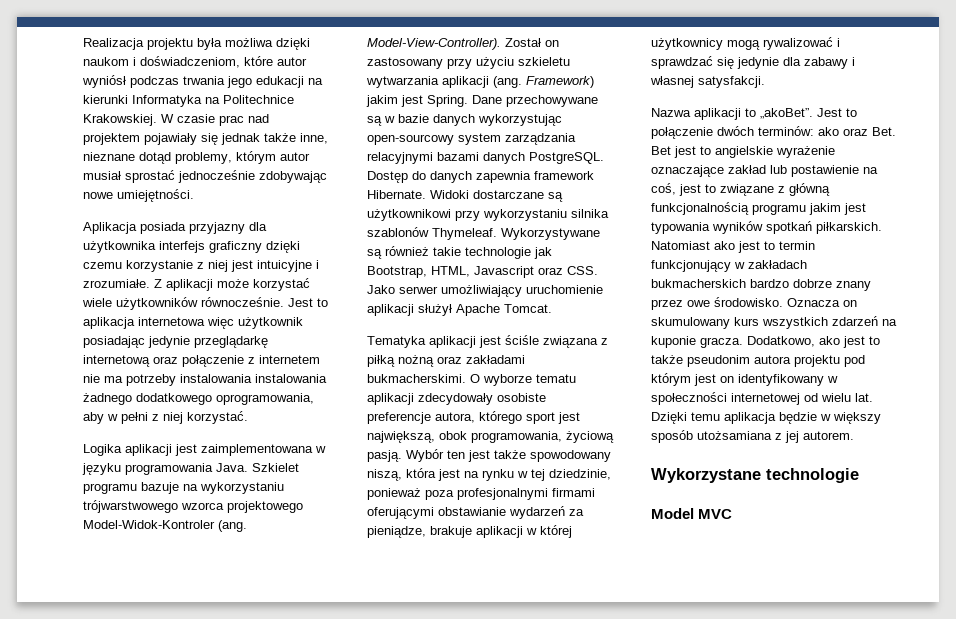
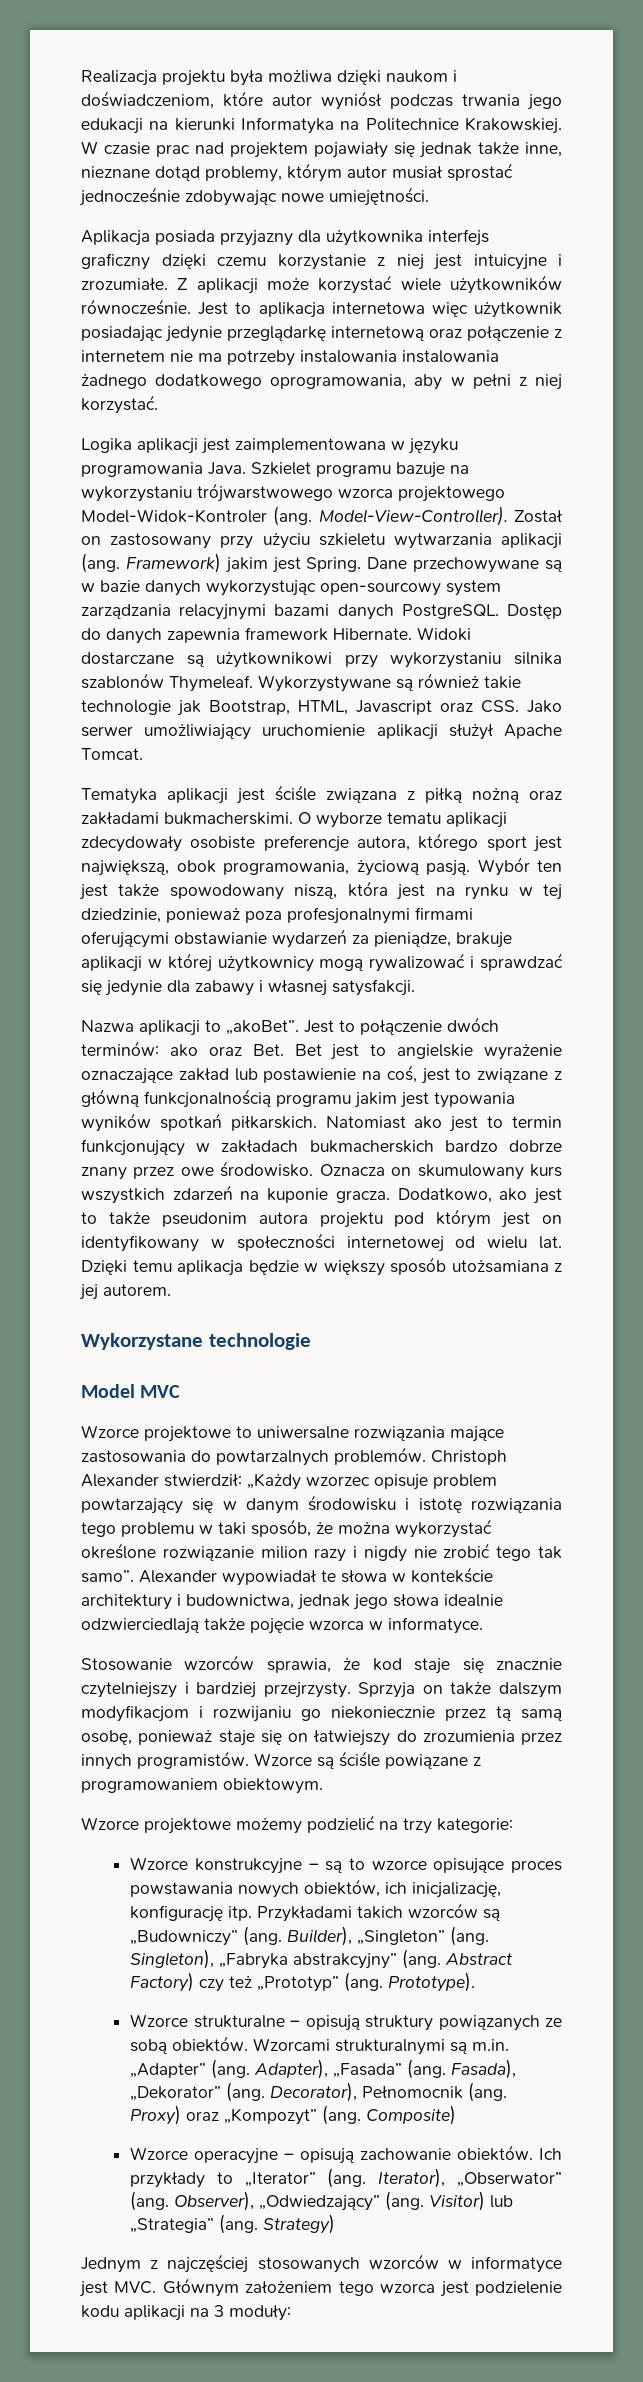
+ Wzorce projektowe to uniwersalne rozwiązania mające zastosowania do powtarzalnych problemów. Christoph Alexander stwierdził: „Każdy wzorzec opisuje problem powtarzający się w danym środowisku i istotę rozwiązania tego problemu w taki sposób, że można wykorzystać określone rozwiązanie milion razy i nigdy nie zrobić tego tak samo”. Alexander wypowiadał te słowa w kontekście architektury i budownictwa, jednak jego słowa idealnie odzwierciedlają także pojęcie wzorca w informatyce.
+ Stosowanie wzorców sprawia, że kod staje się znacznie czytelniejszy i bardziej przejrzysty. Sprzyja on także dalszym modyfikacjom i rozwijaniu go niekoniecznie przez tą samą osobę, ponieważ staje się on łatwiejszy do zrozumienia przez innych programistów. Wzorce są ściśle powiązane z programowaniem obiektowym.
+ Wzorce projektowe możemy podzielić na trzy kategorie:
+ Wzorce konstrukcyjne – są to wzorce opisujące proces powstawania nowych obiektów, ich inicjalizację, konfigurację itp. Przykładami takich wzorców są „Budowniczy” (ang. Builder), „Singleton” (ang. Singleton), „Fabryka abstrakcyjny” (ang. Abstract Factory) czy też „Prototyp” (ang. Prototype).
+ Wzorce strukturalne – opisują struktury powiązanych ze sobą obiektów. Wzorcami strukturalnymi są m.in. „Adapter” (ang. Adapter), „Fasada” (ang. Fasada), „Dekorator” (ang. Decorator), Pełnomocnik (ang. Proxy) oraz „Kompozyt” (ang. Composite)
+ Wzorce operacyjne – opisują zachowanie obiektów. Ich przykłady to „Iterator” (ang. Iterator), „Obserwator” (ang. Observer), „Odwiedzający” (ang. Visitor) lub „Strategia” (ang. Strategy)
+ Jednym z najczęściej stosowanych wzorców w informatyce jest MVC. Głównym założeniem tego wzorca jest podzielenie kodu aplikacji na 3 moduły:

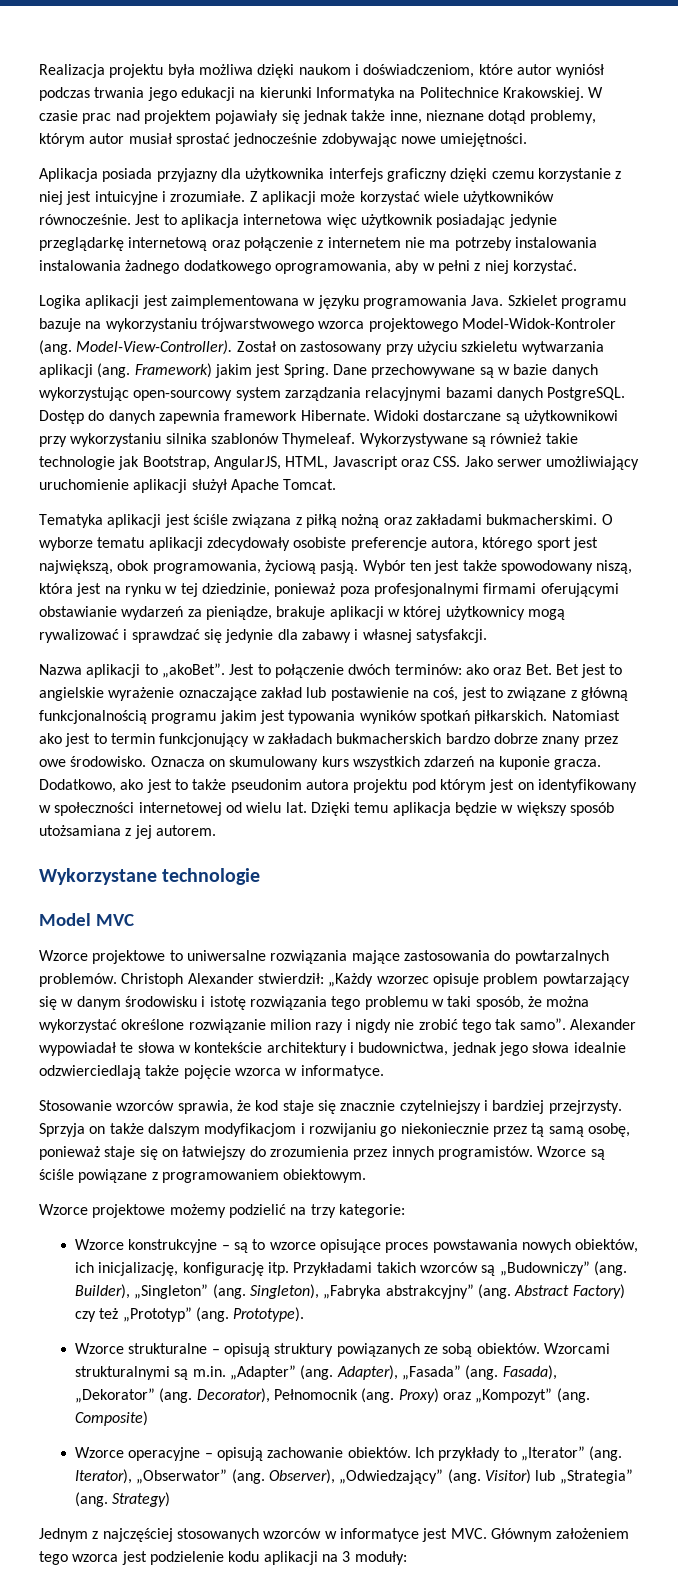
- Wykorzystywane są również takie technologie jak Bootstrap, HTML, Javascript oraz CSS. Jako serwer umożliwiający uruchomienie aplikacji służył Apache Tomcat.
+ Wykorzystywane są również takie technologie jak Bootstrap, AngularJS, HTML, Javascript oraz CSS. Jako serwer umożliwiający uruchomienie aplikacji służył Apache Tomcat.

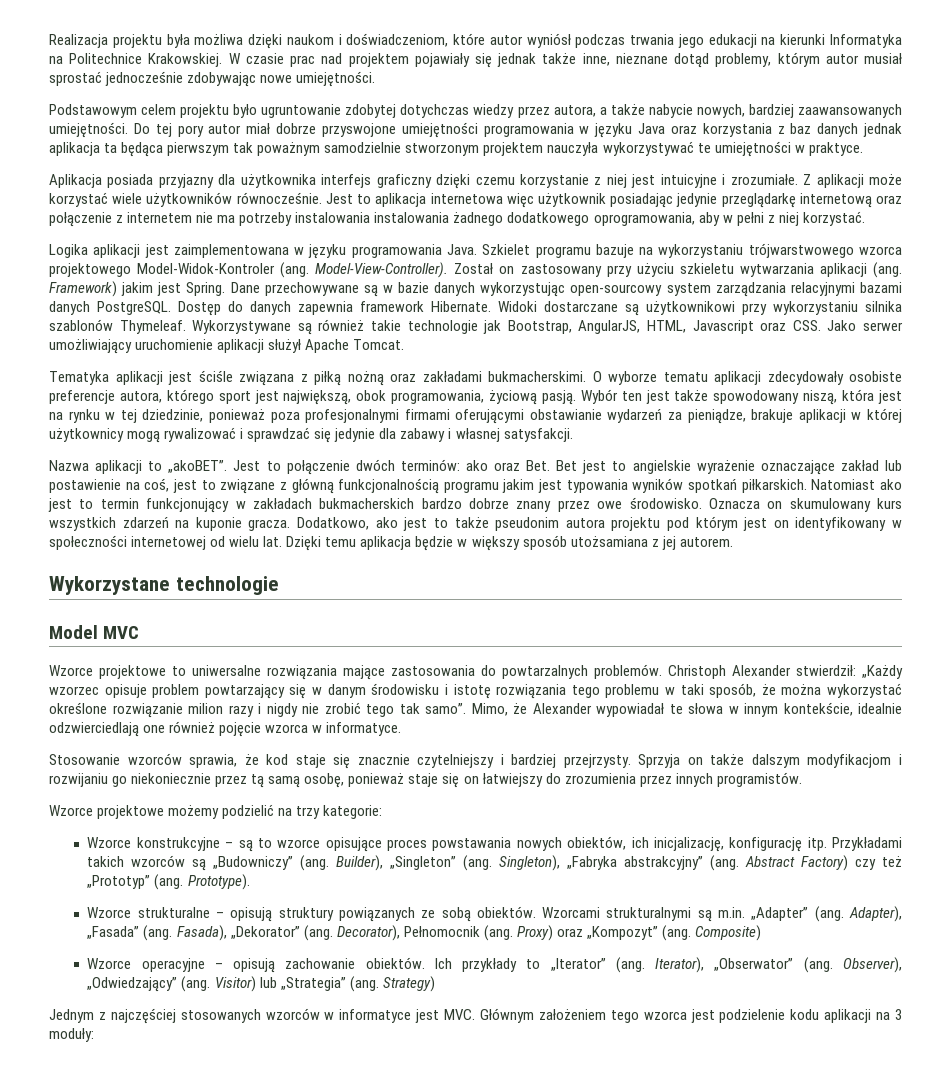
+ Podstawowym celem projektu było ugruntowanie zdobytej dotychczas wiedzy przez autora, a także nabycie nowych, bardziej zaawansowanych umiejętności. Do tej pory autor miał dobrze przyswojone umiejętności programowania w języku Java oraz korzystania z baz danych jednak aplikacja ta będąca pierwszym tak poważnym samodzielnie stworzonym projektem nauczyła wykorzystywać te umiejętności w praktyce.
- Nazwa aplikacji to „akoBet”.
+ Nazwa aplikacji to „akoBET”.
- Alexander wypowiadał te słowa w kontekście architektury i budownictwa, jednak jego słowa idealnie odzwierciedlają także pojęcie wzorca w informatyce.
+ Mimo, że Alexander wypowiadał te słowa w innym kontekście, idealnie odzwierciedlają one również pojęcie wzorca w informatyce.
- Wzorce są ściśle powiązane z programowaniem obiektowym.

